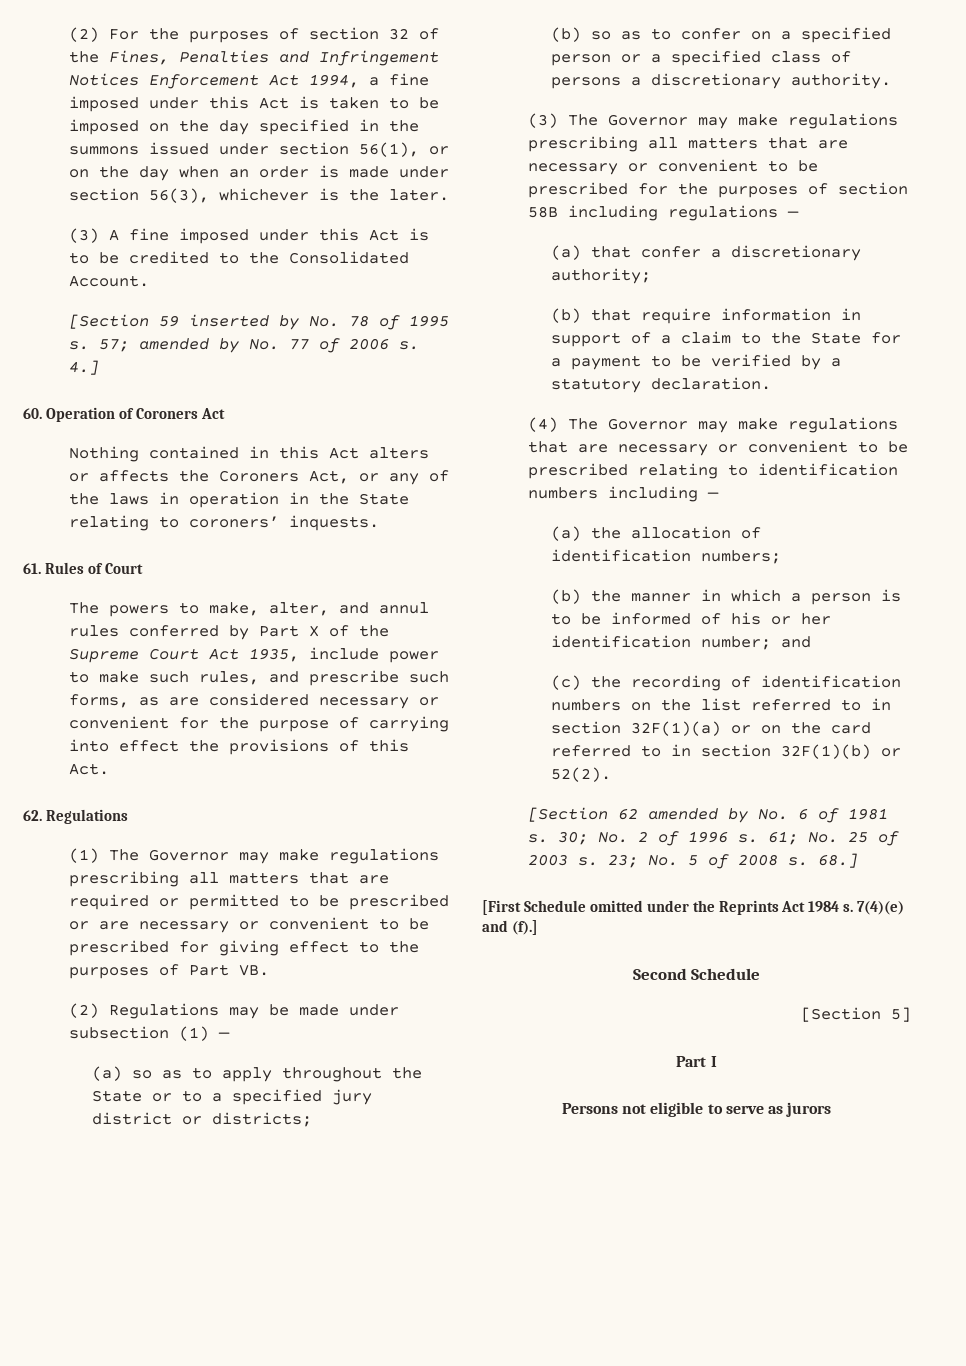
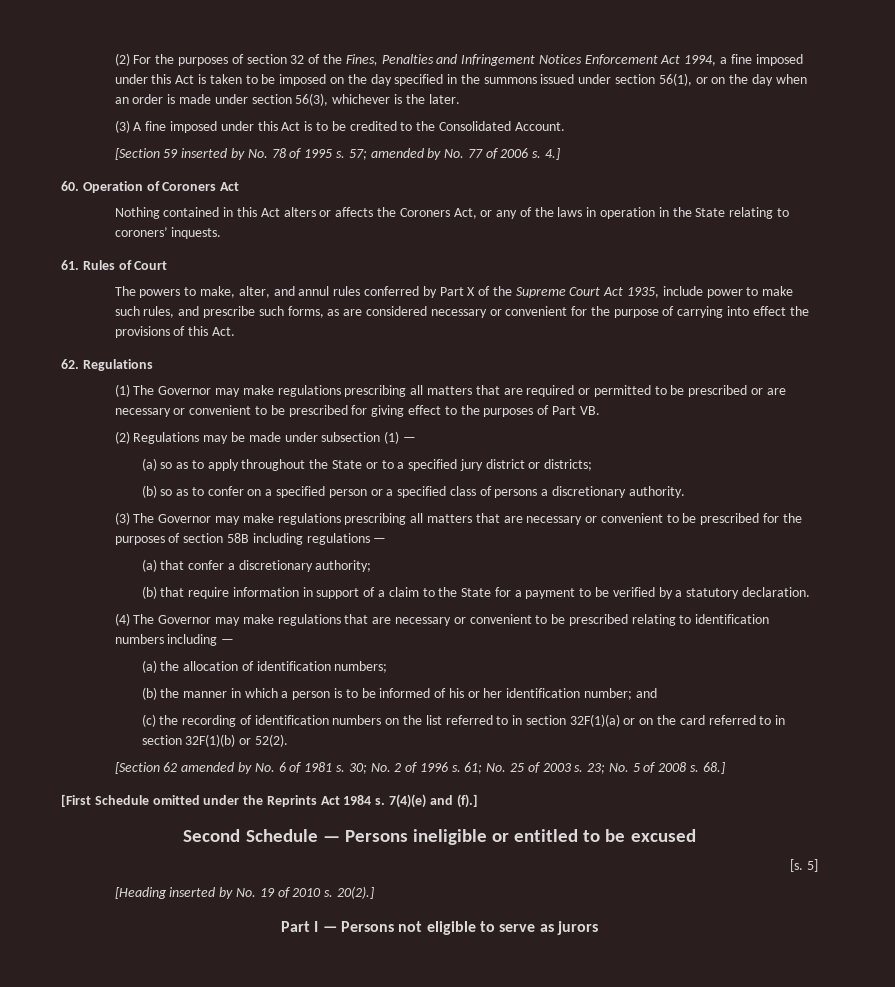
- Second Schedule
- [Section 5]
+ Second Schedule — Persons ineligible or entitled to be excused
+ [s. 5]
+ [Heading inserted by No. 19 of 2010 s. 20(2).]
- Part I
- Persons not eligible to serve as jurors
+ Part I — Persons not eligible to serve as jurors

